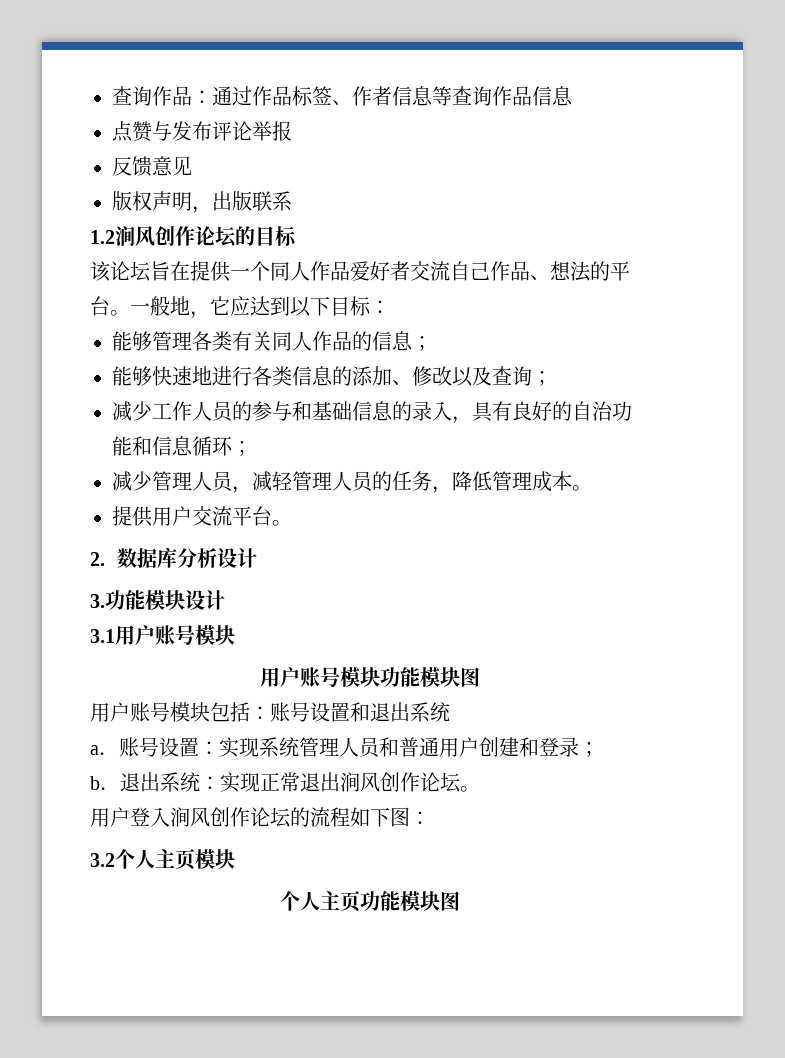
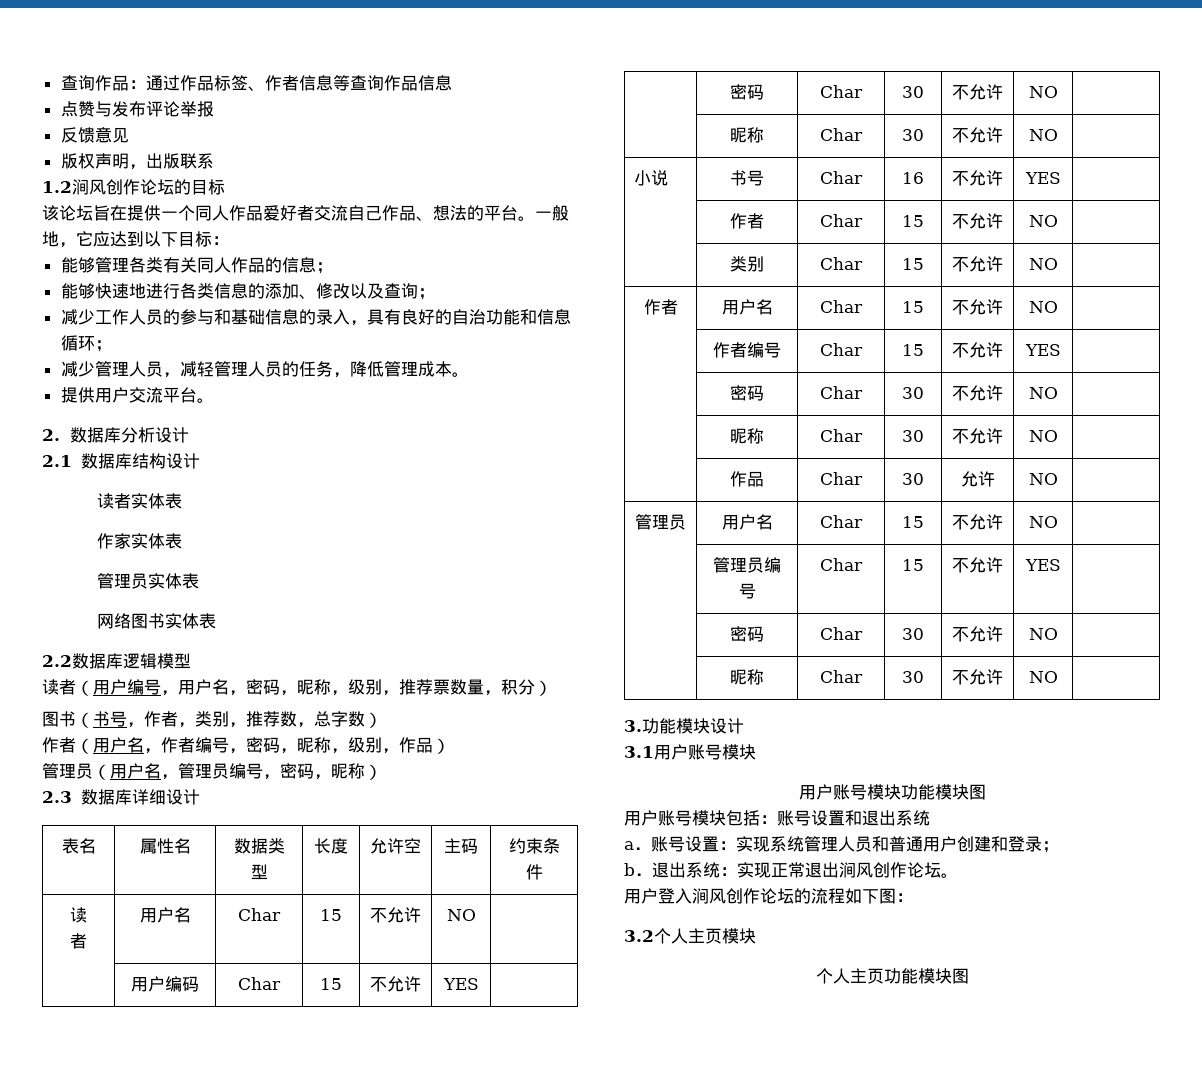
+ 2.1数据库结构设计
+ 读者实体表
+ 作家实体表
+ 管理员实体表
+ 网络图书实体表
+ 2.2数据库逻辑模型
+ 读者（用户编号，用户名，密码，昵称，级别，推荐票数量，积分）
+ 图书（书号，作者，类别，推荐数，总字数）
+ 作者（用户名，作者编号，密码，昵称，级别，作品）
+ 管理员（用户名，管理员编号，密码，昵称）
+ 2.3数据库详细设计
+ 表名 | 属性名 | 数据类型 | 长度 | 允许空 | 主码 | 约束条件
+ 读
+ 者 | 用户名 | Char | 15 | 不允许 | NO |
+ | 用户编码 | Char | 15 | 不允许 | YES |
+ | 密码 | Char | 30 | 不允许 | NO |
+ | 昵称 | Char | 30 | 不允许 | NO |
+ 小说 | 书号 | Char | 16 | 不允许 | YES |
+ | 作者 | Char | 15 | 不允许 | NO |
+ | 类别 | Char | 15 | 不允许 | NO |
+ 作者 | 用户名 | Char | 15 | 不允许 | NO |
+ | 作者编号 | Char | 15 | 不允许 | YES |
+ | 密码 | Char | 30 | 不允许 | NO |
+ | 昵称 | Char | 30 | 不允许 | NO |
+ | 作品 | Char | 30 | 允许 | NO |
+ 管理员 | 用户名 | Char | 15 | 不允许 | NO |
+ | 管理员编号 | Char | 15 | 不允许 | YES |
+ | 密码 | Char | 30 | 不允许 | NO |
+ | 昵称 | Char | 30 | 不允许 | NO |

